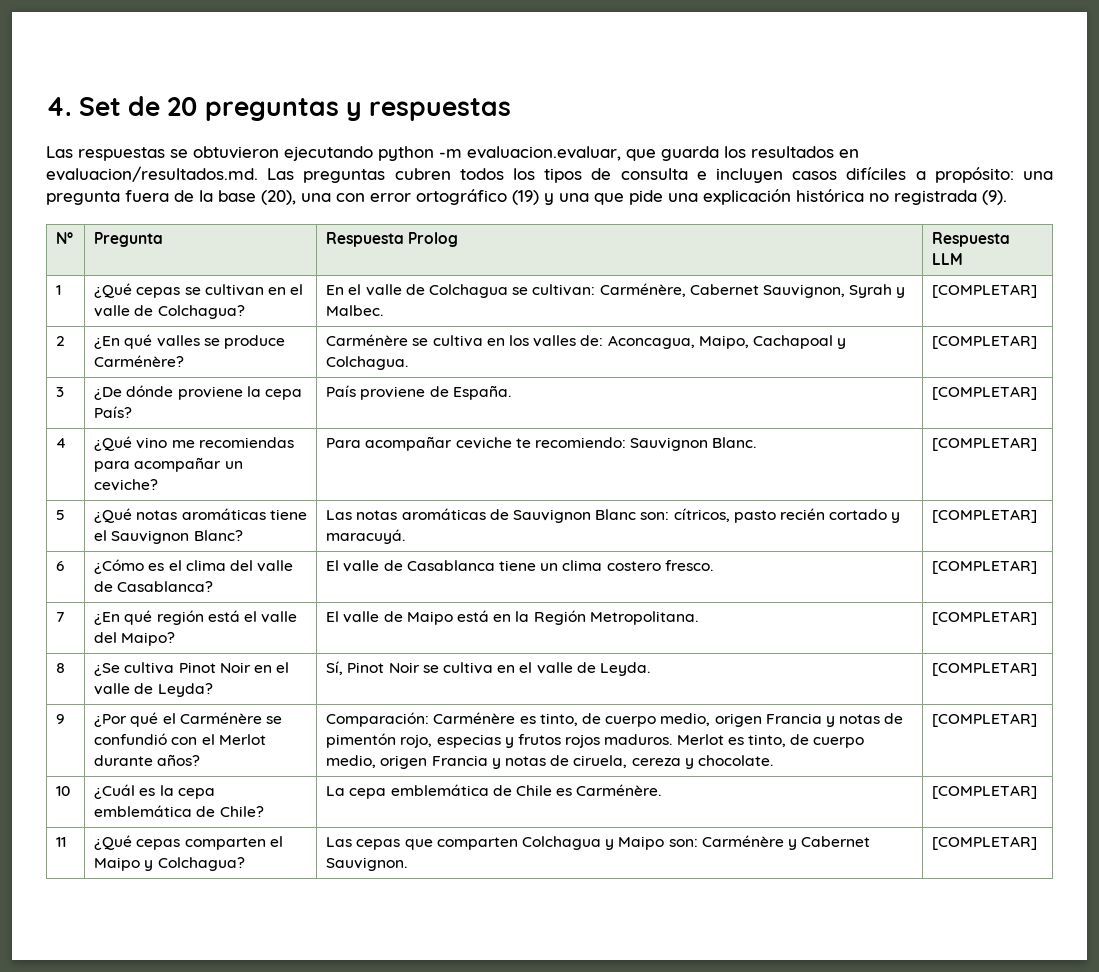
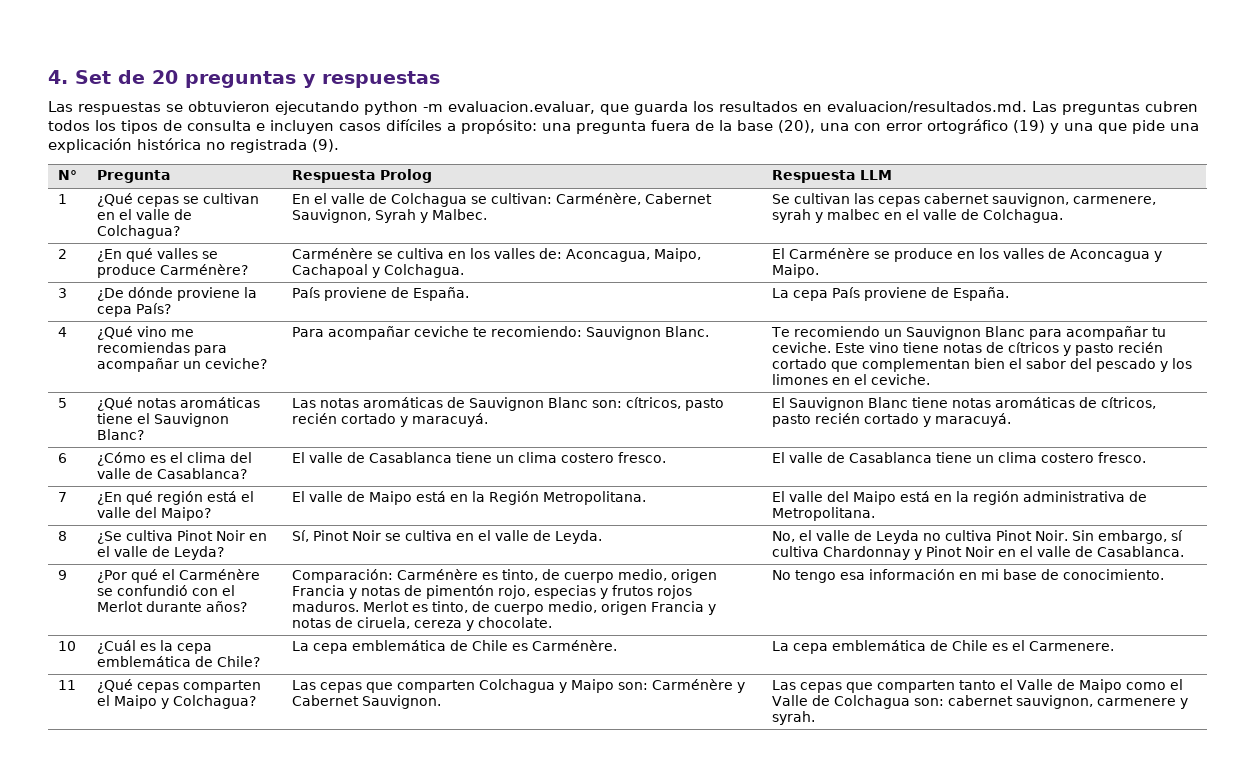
- 1 | ¿Qué cepas se cultivan en el valle de Colchagua? | En el valle de Colchagua se cultivan: Carménère, Cabernet Sauvignon, Syrah y Malbec. | [COMPLETAR]
+ 1 | ¿Qué cepas se cultivan en el valle de Colchagua? | En el valle de Colchagua se cultivan: Carménère, Cabernet Sauvignon, Syrah y Malbec. | Se cultivan las cepas cabernet sauvignon, carmenere, syrah y malbec en el valle de Colchagua.
- 2 | ¿En qué valles se produce Carménère? | Carménère se cultiva en los valles de: Aconcagua, Maipo, Cachapoal y Colchagua. | [COMPLETAR]
+ 2 | ¿En qué valles se produce Carménère? | Carménère se cultiva en los valles de: Aconcagua, Maipo, Cachapoal y Colchagua. | El Carménère se produce en los valles de Aconcagua y Maipo.
- 3 | ¿De dónde proviene la cepa País? | País proviene de España. | [COMPLETAR]
+ 3 | ¿De dónde proviene la cepa País? | País proviene de España. | La cepa País proviene de España.
- Para acompañar ceviche te recomiendo: Sauvignon Blanc. | [COMPLETAR]
+ Para acompañar ceviche te recomiendo: Sauvignon Blanc. | Te recomiendo un Sauvignon Blanc para acompañar tu ceviche. Este vino tiene notas de cítricos y pasto recién cortado que complementan bien el sabor del pescado y los limones en el ceviche.
- 5 | ¿Qué notas aromáticas tiene el Sauvignon Blanc? | Las notas aromáticas de Sauvignon Blanc son: cítricos, pasto recién cortado y maracuyá. | [COMPLETAR]
+ 5 | ¿Qué notas aromáticas tiene el Sauvignon Blanc? | Las notas aromáticas de Sauvignon Blanc son: cítricos, pasto recién cortado y maracuyá. | El Sauvignon Blanc tiene notas aromáticas de cítricos, pasto recién cortado y maracuyá.
- 6 | ¿Cómo es el clima del valle de Casablanca? | El valle de Casablanca tiene un clima costero fresco. | [COMPLETAR]
+ 6 | ¿Cómo es el clima del valle de Casablanca? | El valle de Casablanca tiene un clima costero fresco. | El valle de Casablanca tiene un clima costero fresco.
- 7 | ¿En qué región está el valle del Maipo? | El valle de Maipo está en la Región Metropolitana. | [COMPLETAR]
+ 7 | ¿En qué región está el valle del Maipo? | El valle de Maipo está en la Región Metropolitana. | El valle del Maipo está en la región administrativa de Metropolitana.
- Sí, Pinot Noir se cultiva en el valle de Leyda. | [COMPLETAR]
+ Sí, Pinot Noir se cultiva en el valle de Leyda. | No, el valle de Leyda no cultiva Pinot Noir. Sin embargo, sí cultiva Chardonnay y Pinot Noir en el valle de Casablanca.
- Merlot es tinto, de cuerpo medio, origen Francia y notas de ciruela, cereza y chocolate. | [COMPLETAR]
+ Merlot es tinto, de cuerpo medio, origen Francia y notas de ciruela, cereza y chocolate. | No tengo esa información en mi base de conocimiento.
- 10 | ¿Cuál es la cepa emblemática de Chile? | La cepa emblemática de Chile es Carménère. | [COMPLETAR]
+ 10 | ¿Cuál es la cepa emblemática de Chile? | La cepa emblemática de Chile es Carménère. | La cepa emblemática de Chile es el Carmenere.
- 11 | ¿Qué cepas comparten el Maipo y Colchagua? | Las cepas que comparten Colchagua y Maipo son: Carménère y Cabernet Sauvignon. | [COMPLETAR]
+ 11 | ¿Qué cepas comparten el Maipo y Colchagua? | Las cepas que comparten Colchagua y Maipo son: Carménère y Cabernet Sauvignon. | Las cepas que comparten tanto el Valle de Maipo como el Valle de Colchagua son: cabernet sauvignon, carmenere y syrah.

